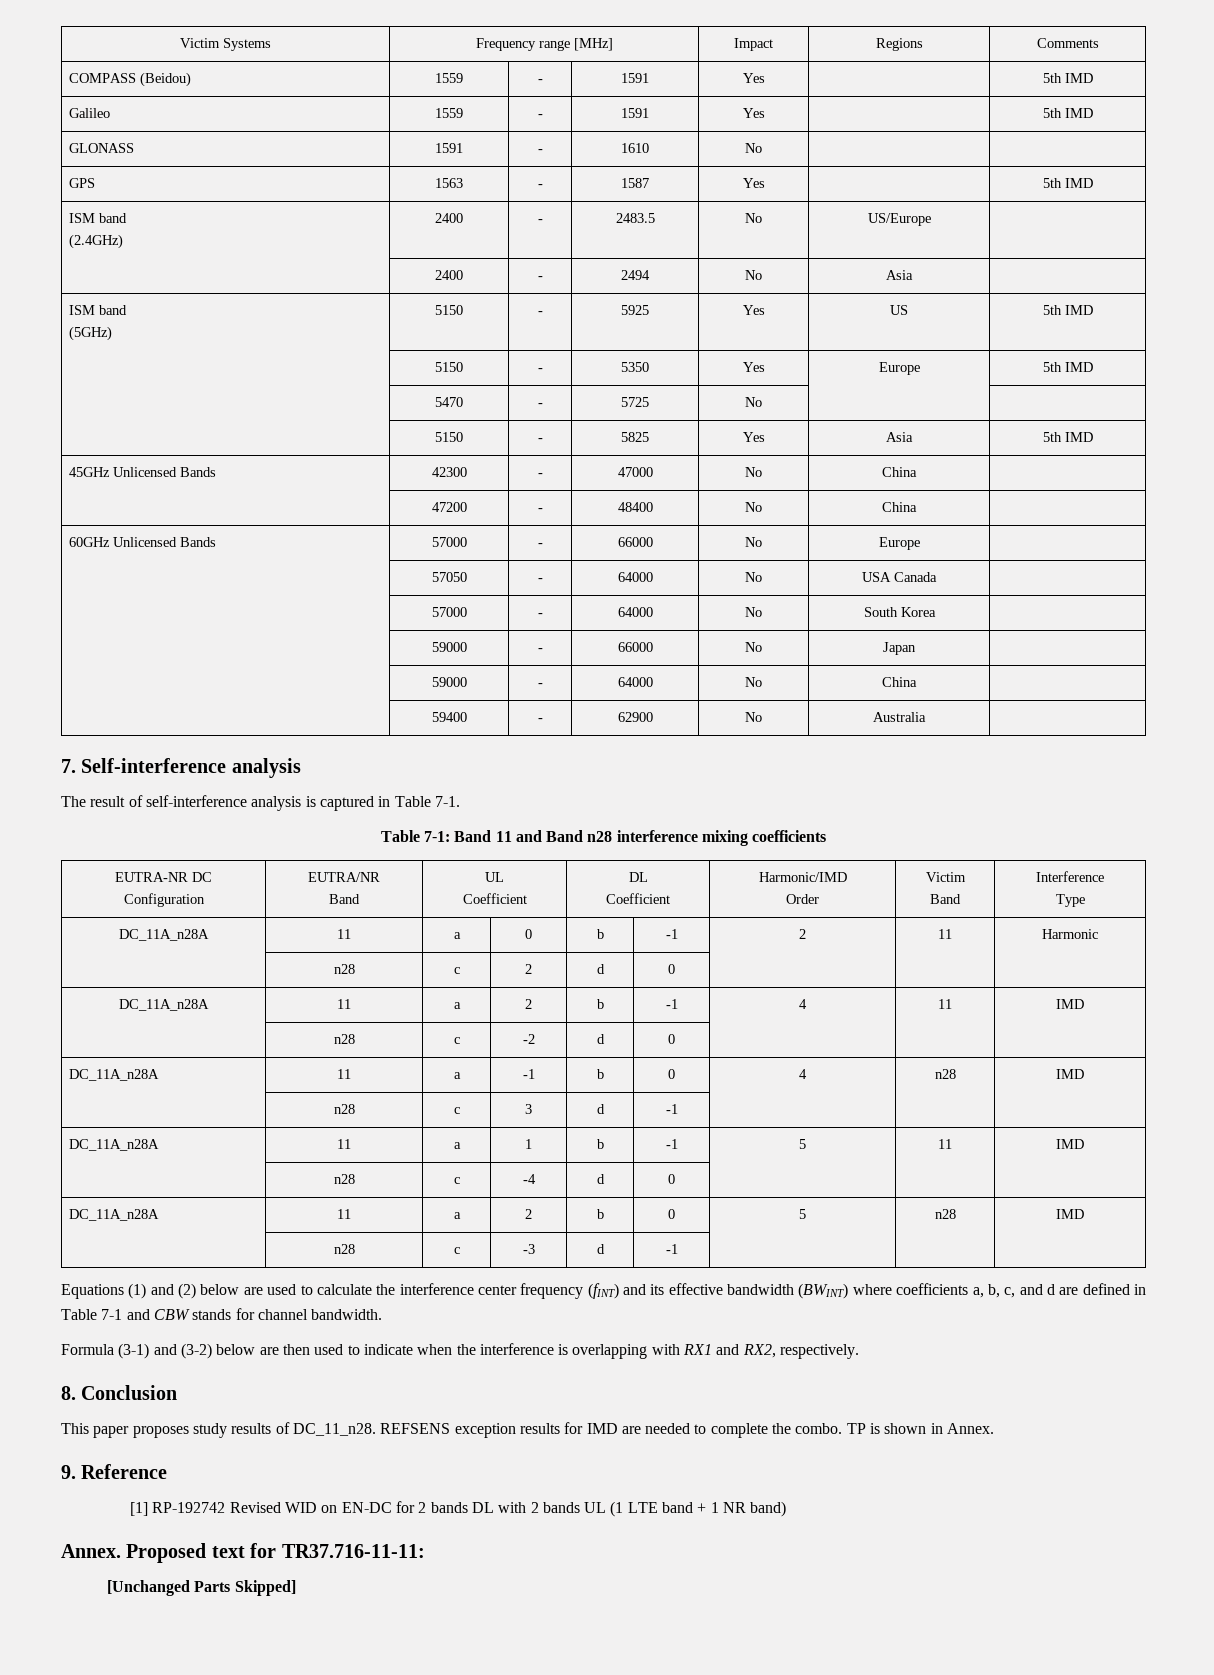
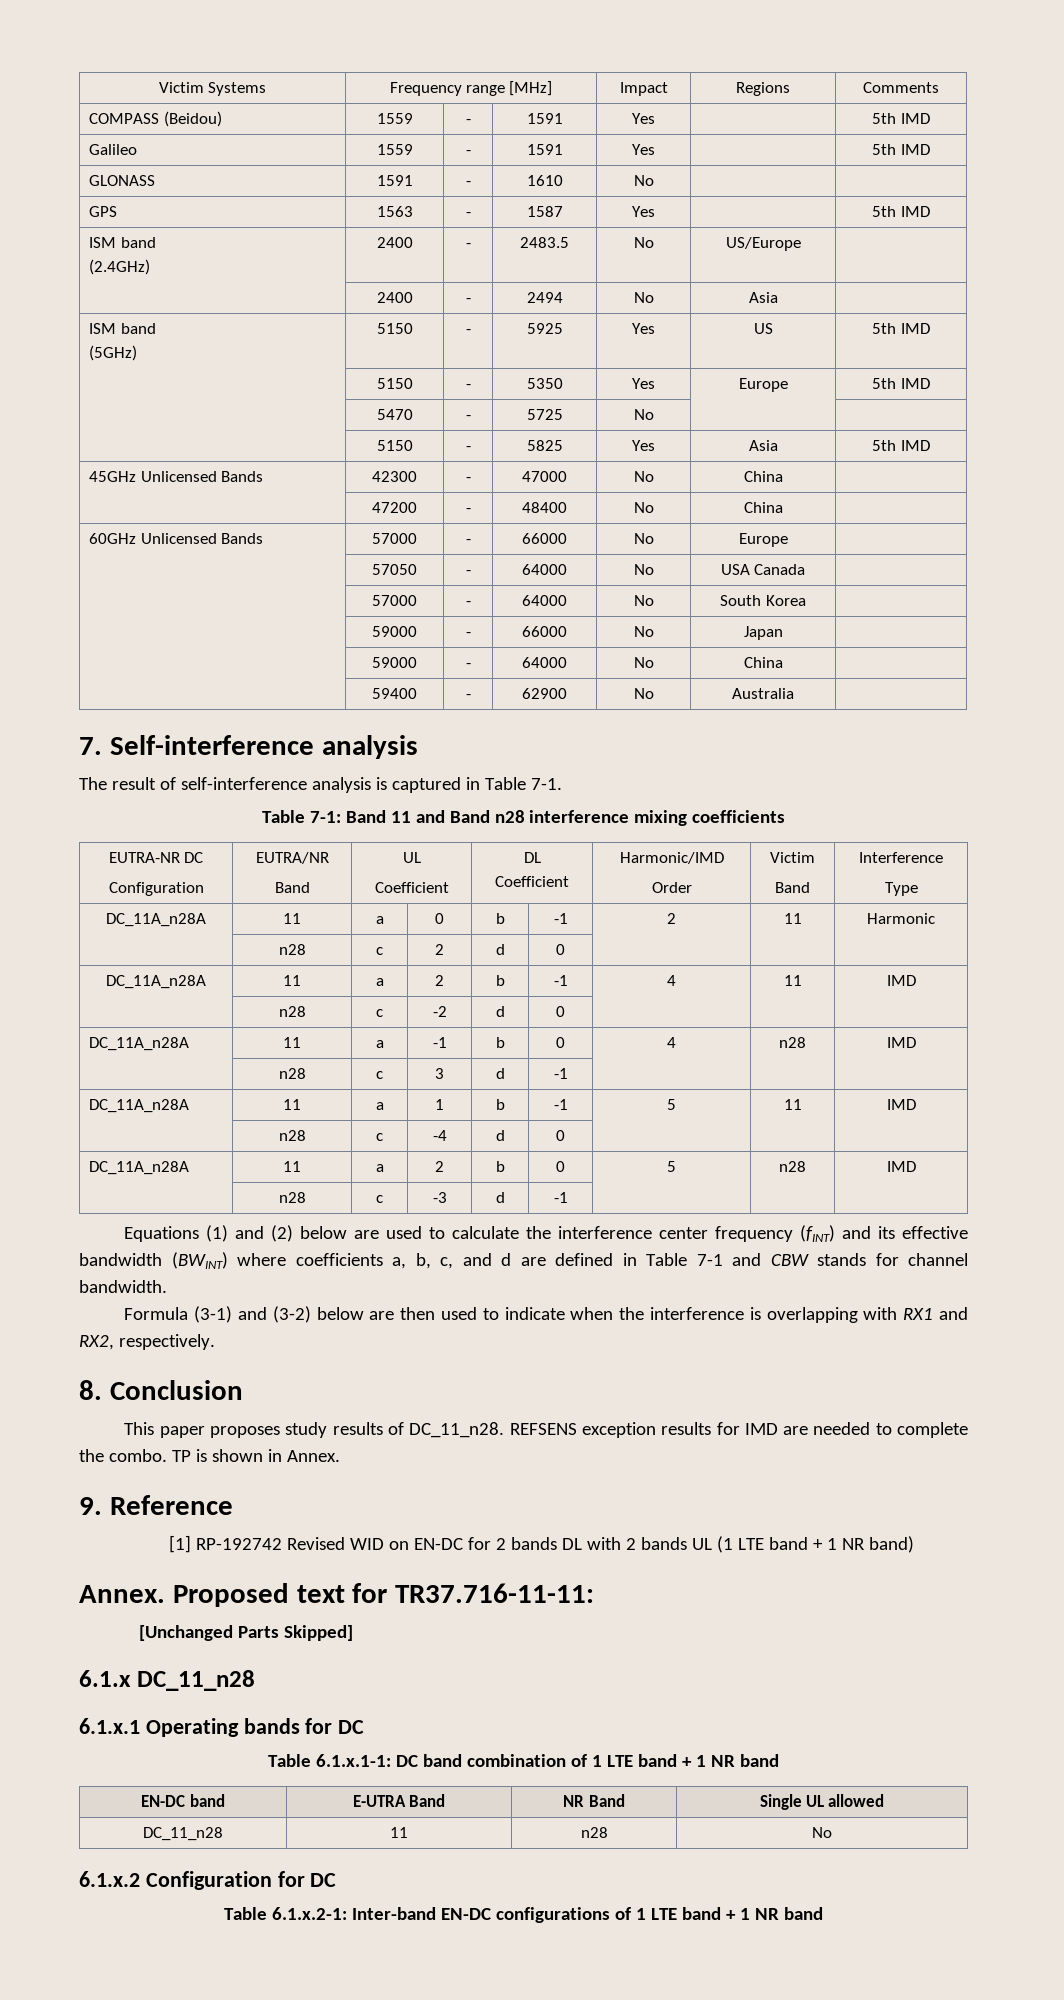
+ 6.1.x DC_11_n28
+ 6.1.x.1 Operating bands for DC
+ Table 6.1.x.1-1: DC band combination of 1 LTE band + 1 NR band
+ EN-DC band | E-UTRA Band | NR Band | Single UL allowed
+ DC_11_n28 | 11 | n28 | No
+ 6.1.x.2 Configuration for DC
+ Table 6.1.x.2-1: Inter-band EN-DC configurations of 1 LTE band + 1 NR band

